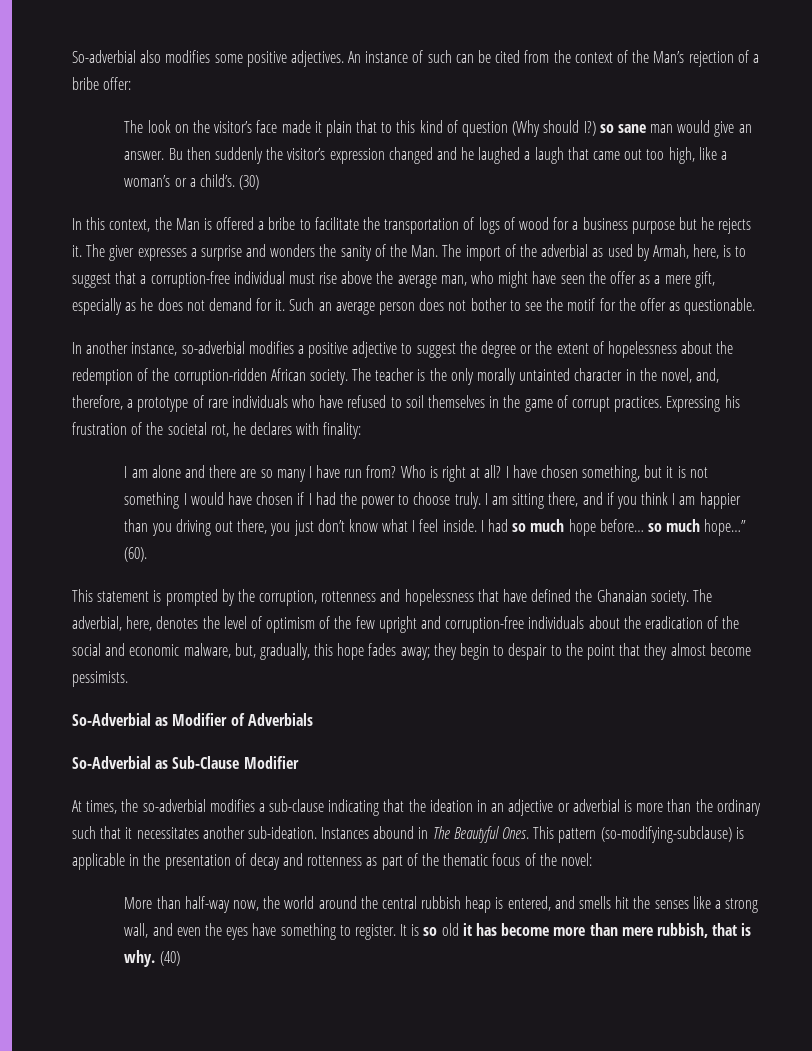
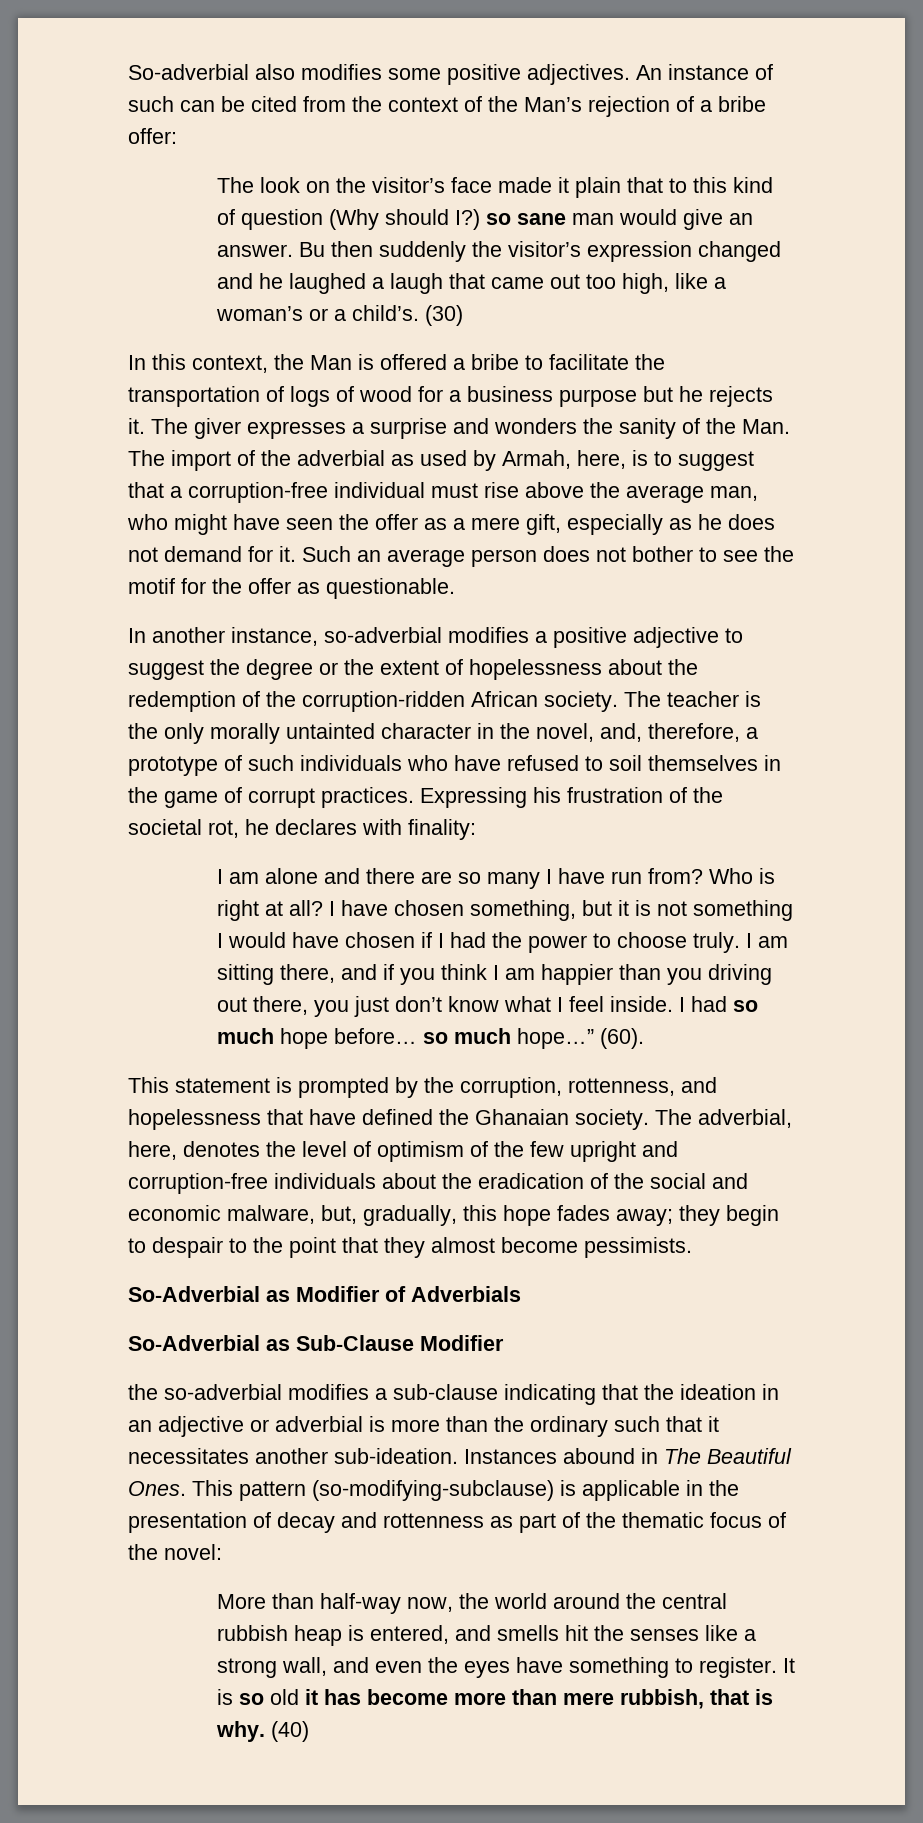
- The teacher is the only morally untainted character in the novel, and, therefore, a prototype of rare individuals who have refused to soil themselves in the game of corrupt practices.
+ The teacher is the only morally untainted character in the novel, and, therefore, a prototype of such individuals who have refused to soil themselves in the game of corrupt practices.
- This statement is prompted by the corruption, rottenness and hopelessness that have defined the Ghanaian society.
+ This statement is prompted by the corruption, rottenness, and hopelessness that have defined the Ghanaian society.
- At times, the so-adverbial modifies a sub-clause indicating that the ideation in an adjective or adverbial is more than the ordinary such that it necessitates another sub-ideation.
+ the so-adverbial modifies a sub-clause indicating that the ideation in an adjective or adverbial is more than the ordinary such that it necessitates another sub-ideation.
- Instances abound in The Beautyful Ones.
+ Instances abound in The Beautiful Ones.

